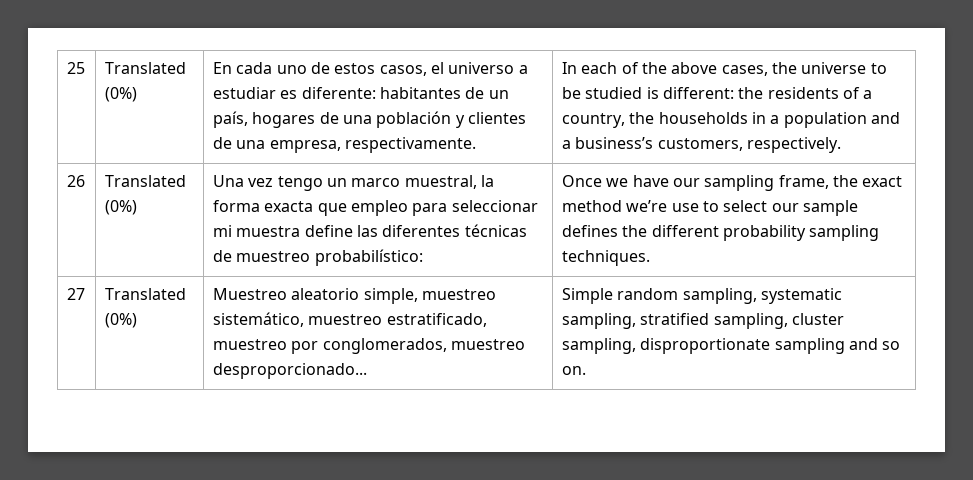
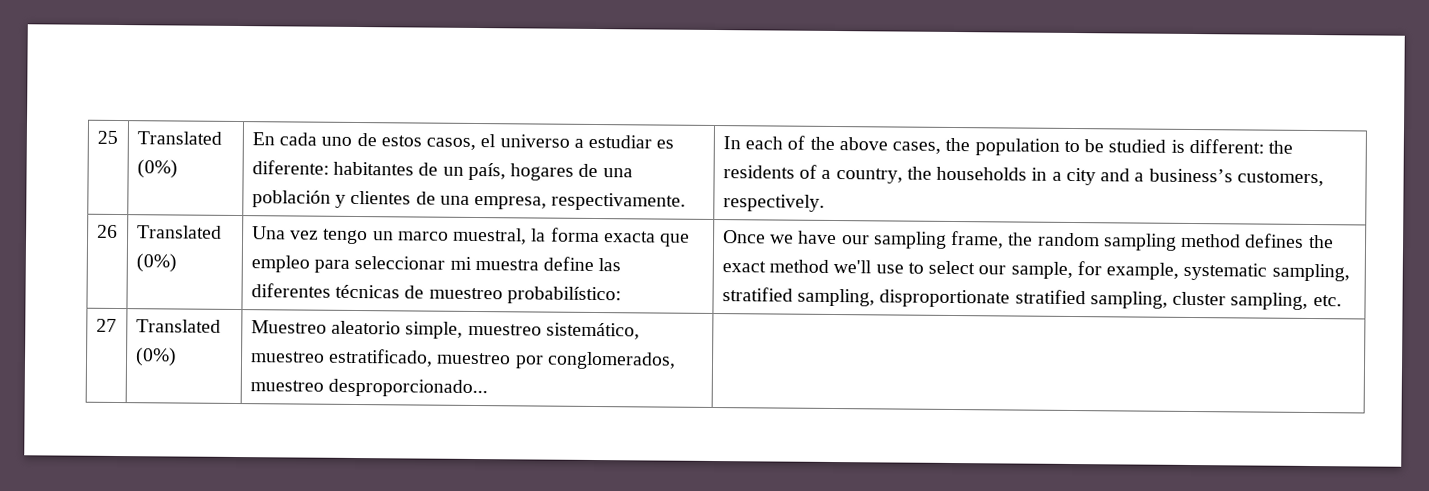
- In each of the above cases, the universe to be studied is different: the residents of a country, the households in a population and a business’s customers, respectively.
+ In each of the above cases, the population to be studied is different: the residents of a country, the households in a city and a business’s customers, respectively.
- Once we have our sampling frame, the exact method we’re use to select our sample defines the different probability sampling techniques.
+ Once we have our sampling frame, the random sampling method defines the exact method we'll use to select our sample, for example, systematic sampling, stratified sampling, disproportionate stratified sampling, cluster sampling, etc.
- 27 | Translated (0%) | Muestreo aleatorio simple, muestreo sistemático, muestreo estratificado, muestreo por conglomerados, muestreo desproporcionado... | Simple random sampling, systematic sampling, stratified sampling, cluster sampling, disproportionate sampling and so on.
+ 27 | Translated (0%) | Muestreo aleatorio simple, muestreo sistemático, muestreo estratificado, muestreo por conglomerados, muestreo desproporcionado... |

